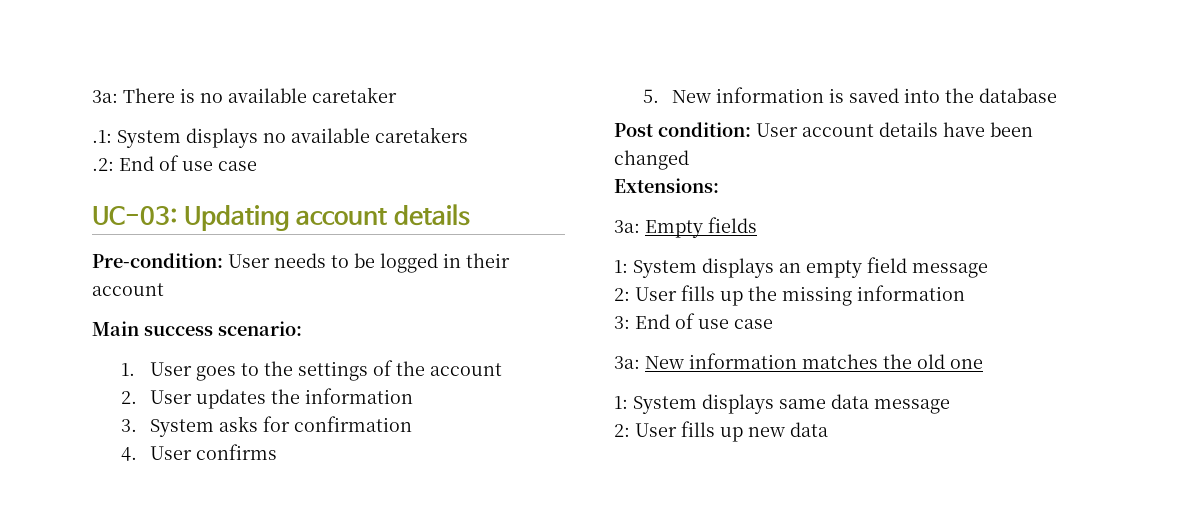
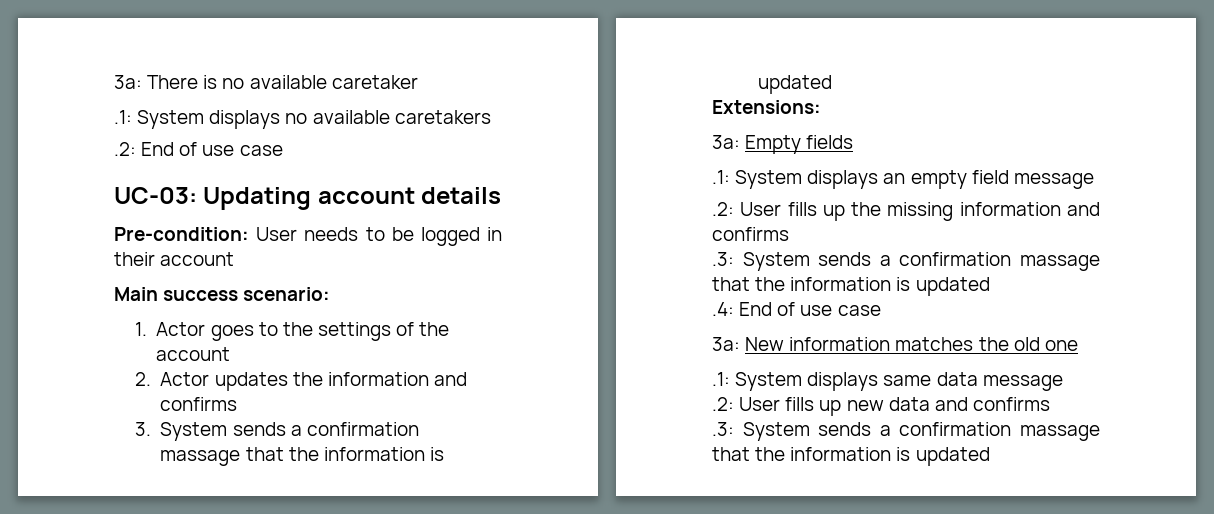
- 1. User goes to the settings of the account
+ 1. Actor goes to the settings of the account
- 2. User updates the information
+ 2. Actor updates the information and confirms
- 3. System asks for confirmation
- 4. User confirms
- 5. New information is saved into the database
- Post condition: User account details have been changed
+ 3. System sends a confirmation massage that the information is updated
- 1: System displays an empty field message
+ .1: System displays an empty field message
- 2: User fills up the missing information
- 3: End of use case
+ .2: User fills up the missing information and confirms
+ .3: System sends a confirmation massage that the information is updated
+ .4: End of use case
- 1: System displays same data message
+ .1: System displays same data message
- 2: User fills up new data
+ .2: User fills up new data and confirms
+ .3: System sends a confirmation massage that the information is updated

